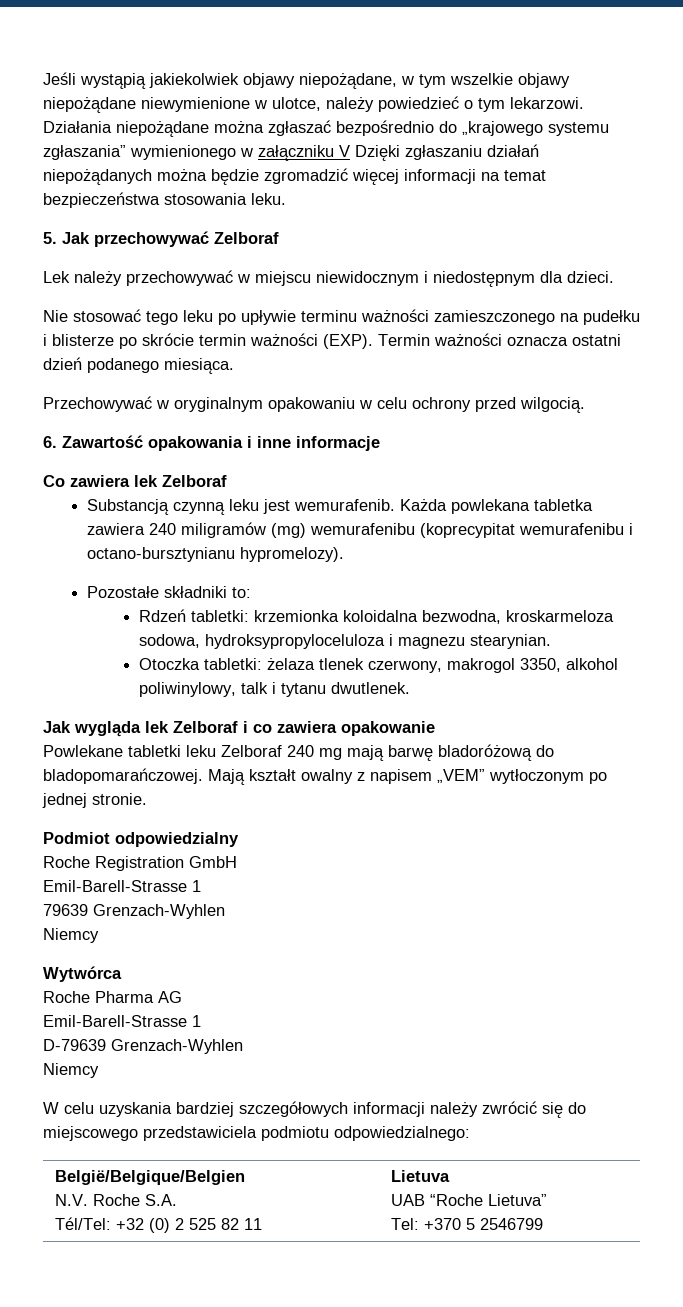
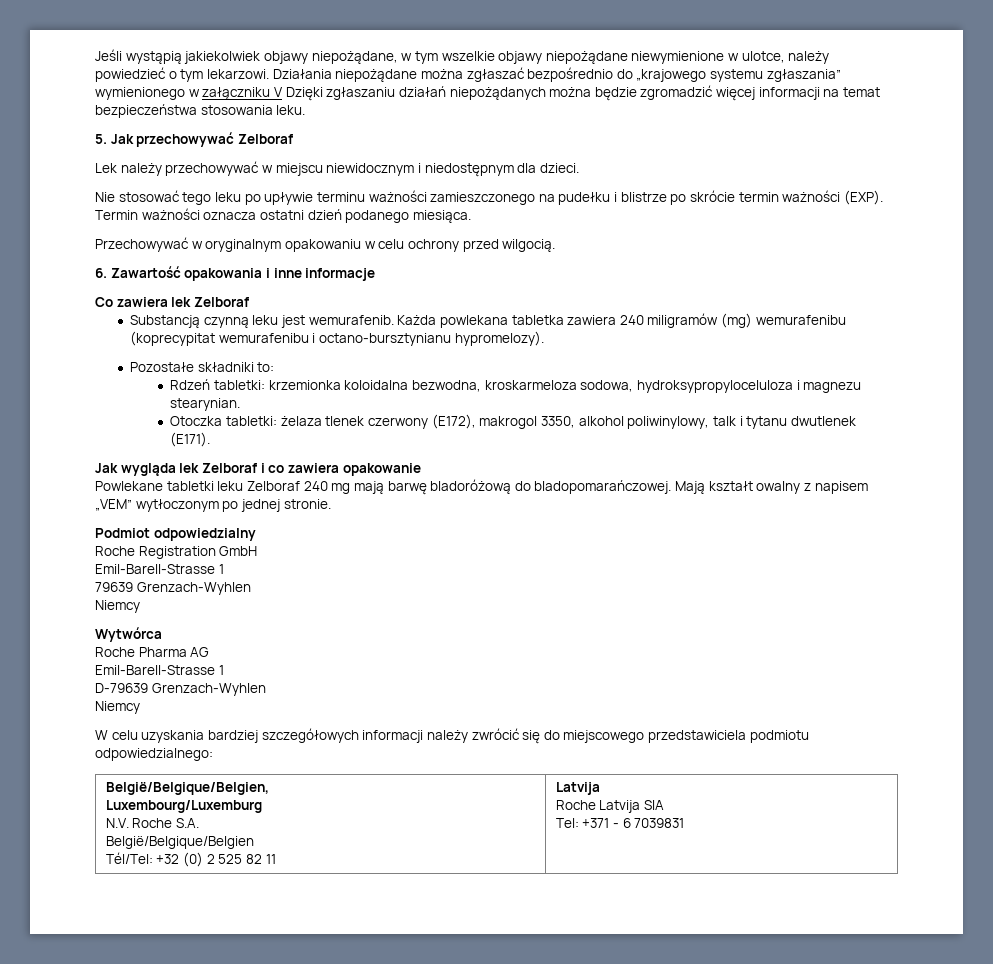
- Nie stosować tego leku po upływie terminu ważności zamieszczonego na pudełku i blisterze po skrócie termin ważności (EXP).
+ Nie stosować tego leku po upływie terminu ważności zamieszczonego na pudełku i blistrze po skrócie termin ważności (EXP).
- Otoczka tabletki: żelaza tlenek czerwony, makrogol 3350, alkohol poliwinylowy, talk i tytanu dwutlenek.
+ Otoczka tabletki: żelaza tlenek czerwony (E172), makrogol 3350, alkohol poliwinylowy, talk i tytanu dwutlenek (E171).
+ België/Belgique/Belgien,
+ Luxembourg/Luxemburg
+ N.V. Roche S.A.
  België/Belgique/Belgien
- N.V. Roche S.A.
- Tél/Tel: +32 (0) 2 525 82 11 | Lietuva
- UAB “Roche Lietuva”
- Tel: +370 5 2546799
+ Tél/Tel: +32 (0) 2 525 82 11 | Latvija
+ Roche Latvija SIA
+ Tel: +371 - 6 7039831

